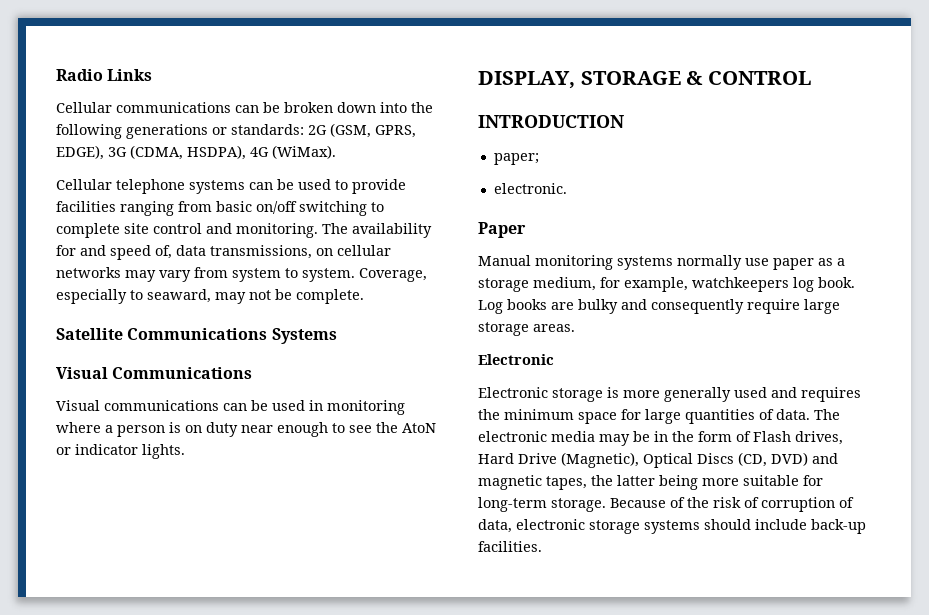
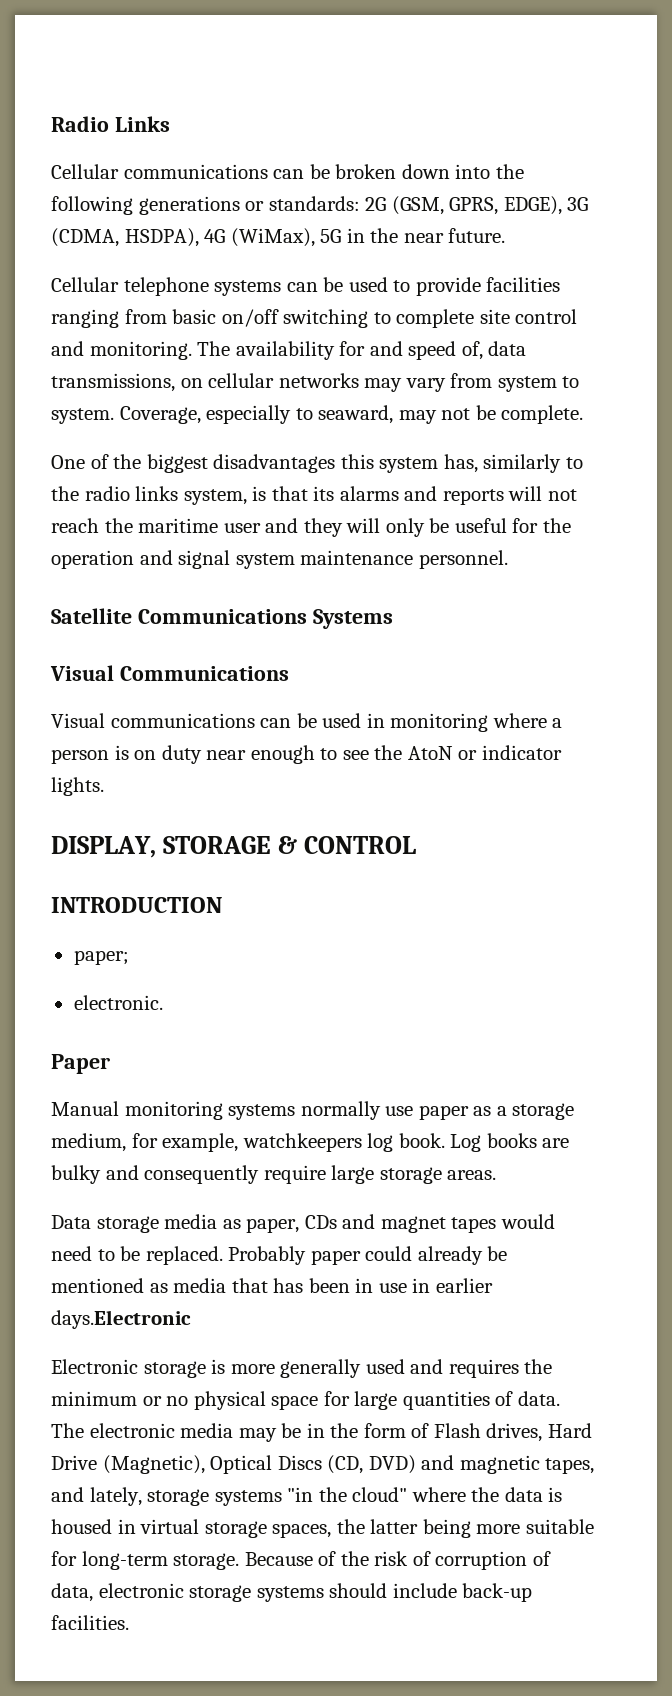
- Cellular communications can be broken down into the following generations or standards: 2G (GSM, GPRS, EDGE), 3G (CDMA, HSDPA), 4G (WiMax).
+ Cellular communications can be broken down into the following generations or standards: 2G (GSM, GPRS, EDGE), 3G (CDMA, HSDPA), 4G (WiMax), 5G in the near future.
+ One of the biggest disadvantages this system has, similarly to the radio links system, is that its alarms and reports will not reach the maritime user and they will only be useful for the operation and signal system maintenance personnel.
  Log books are bulky and consequently require large storage areas.
- Electronic
+ Data storage media as paper, CDs and magnet tapes would need to be replaced. Probably paper could already be mentioned as media that has been in use in earlier days.Electronic
- Electronic storage is more generally used and requires the minimum space for large quantities of data.
+ Electronic storage is more generally used and requires the minimum or no physical space for large quantities of data.
- The electronic media may be in the form of Flash drives, Hard Drive (Magnetic), Optical Discs (CD, DVD) and magnetic tapes, the latter being more suitable for long-term storage.
+ The electronic media may be in the form of Flash drives, Hard Drive (Magnetic), Optical Discs (CD, DVD) and magnetic tapes, and lately, storage systems "in the cloud" where the data is housed in virtual storage spaces, the latter being more suitable for long-term storage.

